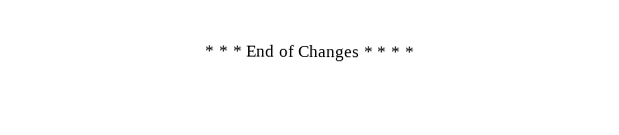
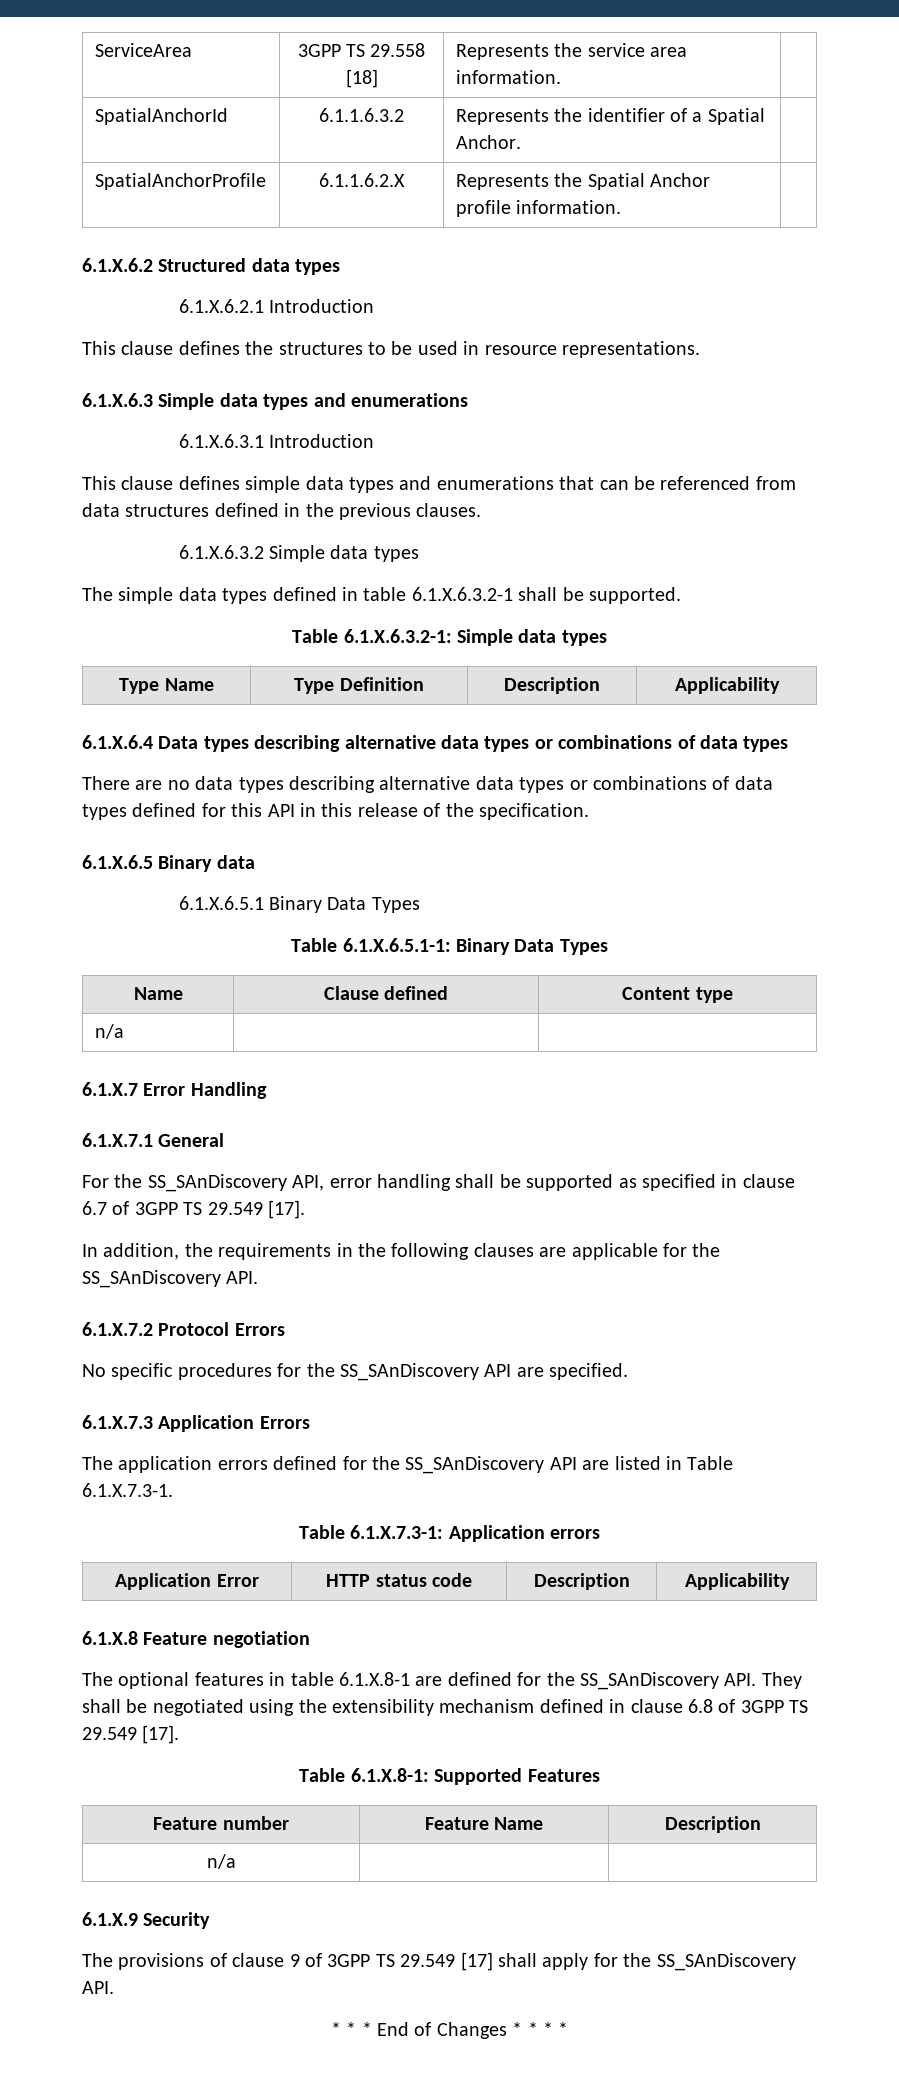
+ ServiceArea | 3GPP TS 29.558 [18] | Represents the service area information. |
+ SpatialAnchorId | 6.1.1.6.3.2 | Represents the identifier of a Spatial Anchor. |
+ SpatialAnchorProfile | 6.1.1.6.2.X | Represents the Spatial Anchor profile information. |
+ 6.1.X.6.2 Structured data types
+ 6.1.X.6.2.1 Introduction
+ This clause defines the structures to be used in resource representations.
+ 6.1.X.6.3 Simple data types and enumerations
+ 6.1.X.6.3.1 Introduction
+ This clause defines simple data types and enumerations that can be referenced from data structures defined in the previous clauses.
+ 6.1.X.6.3.2 Simple data types
+ The simple data types defined in table 6.1.X.6.3.2-1 shall be supported.
+ Table 6.1.X.6.3.2-1: Simple data types
+ Type Name | Type Definition | Description | Applicability
+ 6.1.X.6.4 Data types describing alternative data types or combinations of data types
+ There are no data types describing alternative data types or combinations of data types defined for this API in this release of the specification.
+ 6.1.X.6.5 Binary data
+ 6.1.X.6.5.1 Binary Data Types
+ Table 6.1.X.6.5.1-1: Binary Data Types
+ Name | Clause defined | Content type
+ n/a | |
+ 6.1.X.7 Error Handling
+ 6.1.X.7.1 General
+ For the SS_SAnDiscovery API, error handling shall be supported as specified in clause 6.7 of 3GPP TS 29.549 [17].
+ In addition, the requirements in the following clauses are applicable for the SS_SAnDiscovery API.
+ 6.1.X.7.2 Protocol Errors
+ No specific procedures for the SS_SAnDiscovery API are specified.
+ 6.1.X.7.3 Application Errors
+ The application errors defined for the SS_SAnDiscovery API are listed in Table 6.1.X.7.3-1.
+ Table 6.1.X.7.3-1: Application errors
+ Application Error | HTTP status code | Description | Applicability
+ 6.1.X.8 Feature negotiation
+ The optional features in table 6.1.X.8-1 are defined for the SS_SAnDiscovery API. They shall be negotiated using the extensibility mechanism defined in clause 6.8 of 3GPP TS 29.549 [17].
+ Table 6.1.X.8-1: Supported Features
+ Feature number | Feature Name | Description
+ n/a | |
+ 6.1.X.9 Security
+ The provisions of clause 9 of 3GPP TS 29.549 [17] shall apply for the SS_SAnDiscovery API.

